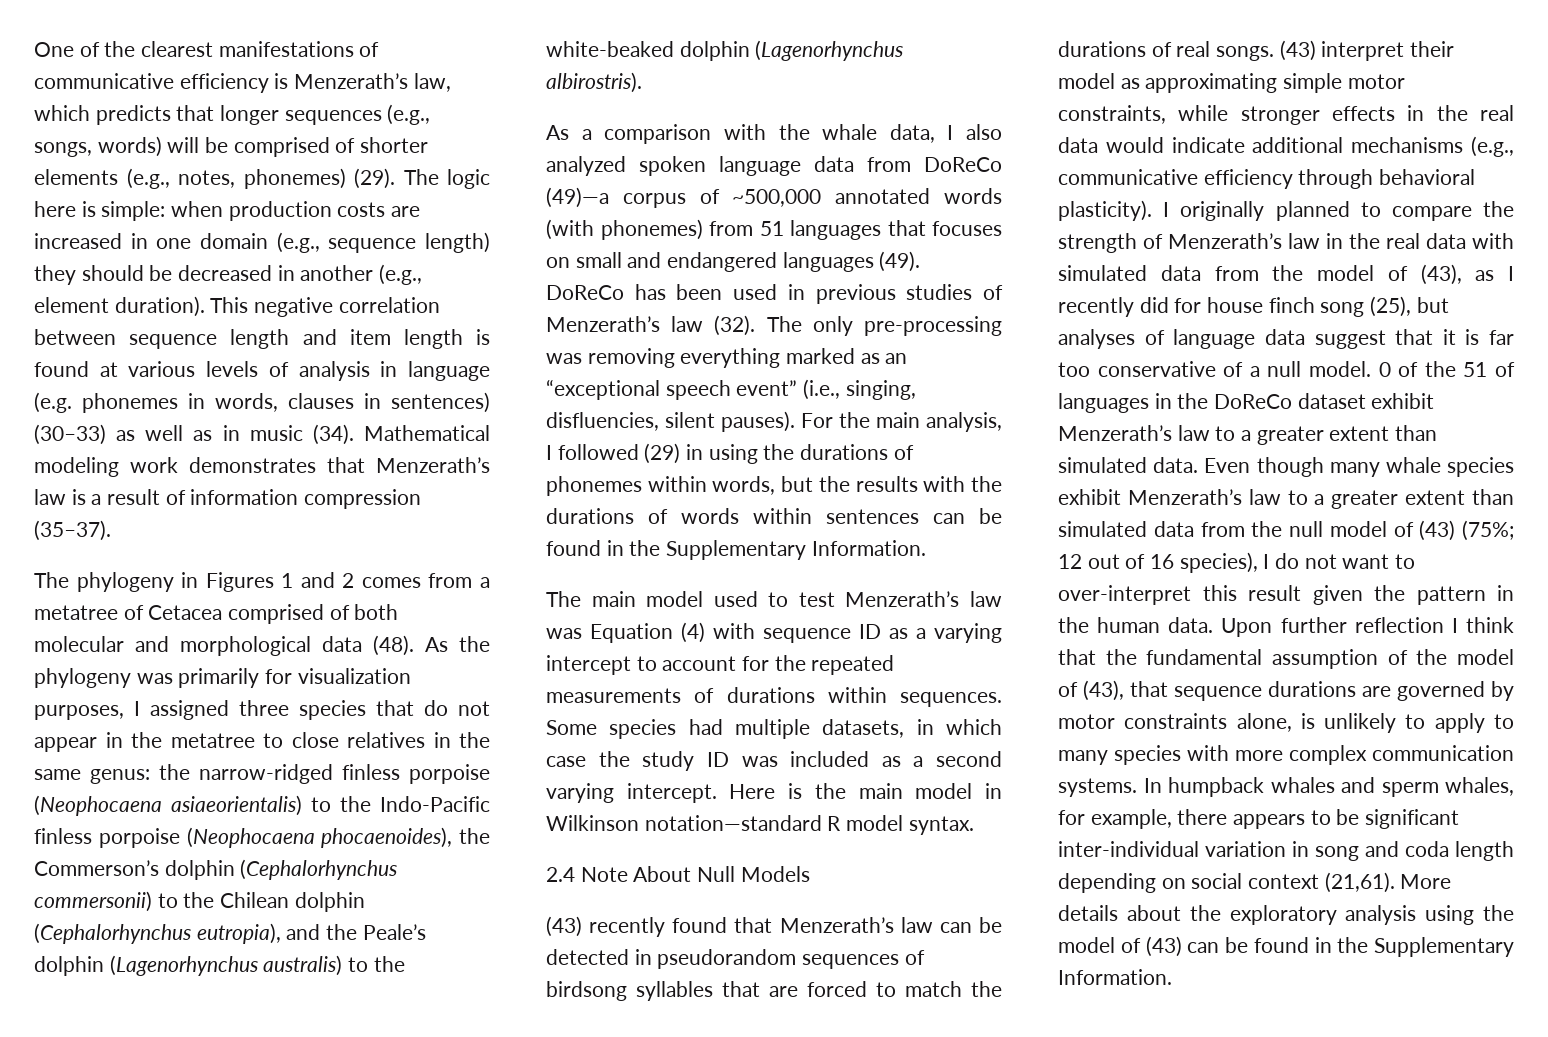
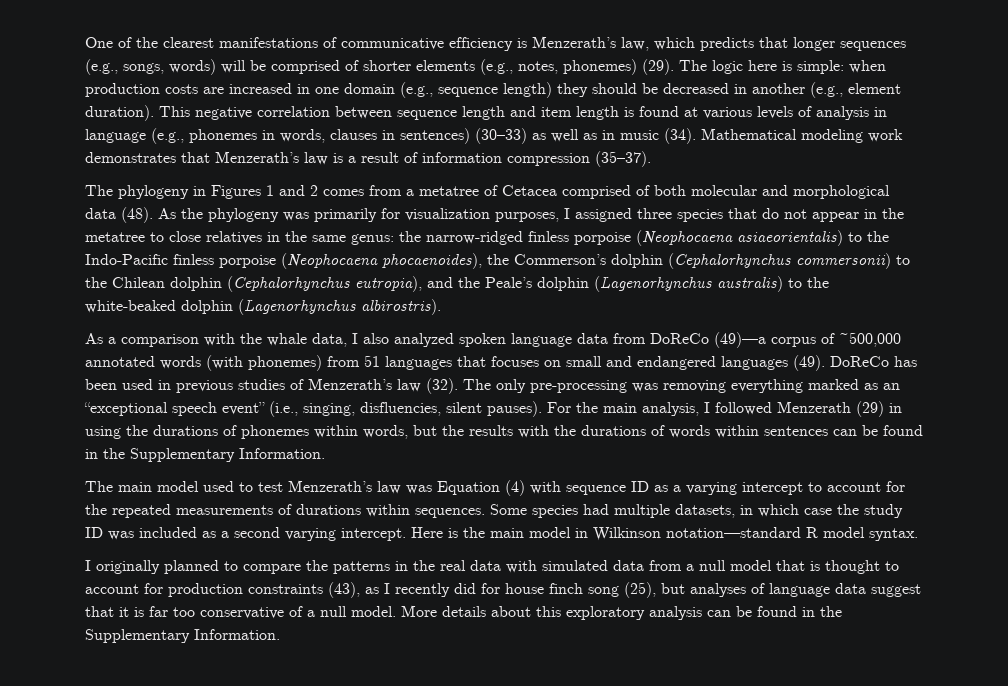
- This negative correlation between sequence length and item length is found at various levels of analysis in language (e.g. phonemes in words, clauses in sentences) (30–33) as well as in music (34).
+ This negative correlation between sequence length and item length is found at various levels of analysis in language (e.g., phonemes in words, clauses in sentences) (30–33) as well as in music (34).
- For the main analysis, I followed (29) in using the durations of phonemes within words, but the results with the durations of words within sentences can be found in the Supplementary Information.
+ For the main analysis, I followed Menzerath (29) in using the durations of phonemes within words, but the results with the durations of words within sentences can be found in the Supplementary Information.
- 2.4 Note About Null Models
- (43) recently found that Menzerath’s law can be detected in pseudorandom sequences of birdsong syllables that are forced to match the durations of real songs. (43) interpret their model as approximating simple motor constraints, while stronger effects in the real data would indicate additional mechanisms (e.g., communicative efficiency through behavioral plasticity). I originally planned to compare the strength of Menzerath’s law in the real data with simulated data from the model of (43), as I recently did for house finch song (25), but analyses of language data suggest that it is far too conservative of a null model.
+ I originally planned to compare the patterns in the real data with simulated data from a null model that is thought to account for production constraints (43), as I recently did for house finch song (25), but analyses of language data suggest that it is far too conservative of a null model.
- 0 of the 51 of languages in the DoReCo dataset exhibit Menzerath’s law to a greater extent than simulated data. Even though many whale species exhibit Menzerath’s law to a greater extent than simulated data from the null model of (43) (75%; 12 out of 16 species), I do not want to over-interpret this result given the pattern in the human data. Upon further reflection I think that the fundamental assumption of the model of (43), that sequence durations are governed by motor constraints alone, is unlikely to apply to many species with more complex communication systems. In humpback whales and sperm whales, for example, there appears to be significant inter-individual variation in song and coda length depending on social context (21,61).
- More details about the exploratory analysis using the model of (43) can be found in the Supplementary Information.
+ More details about this exploratory analysis can be found in the Supplementary Information.

